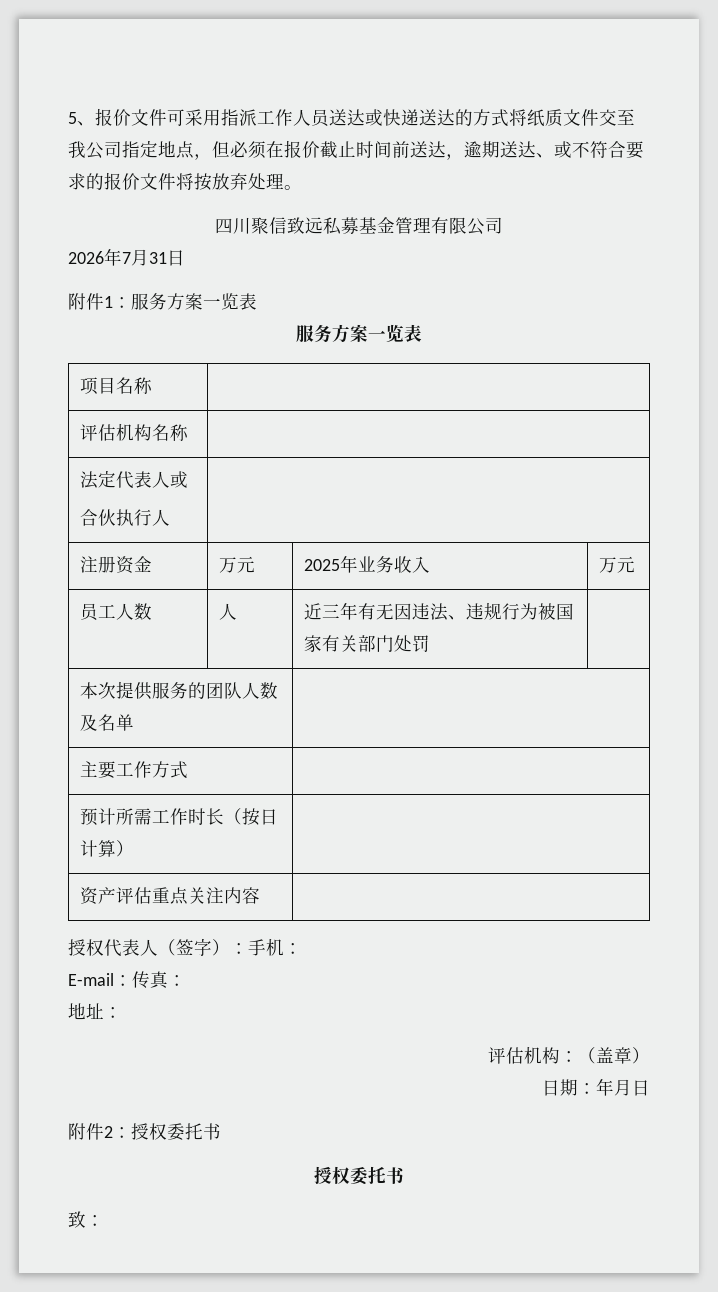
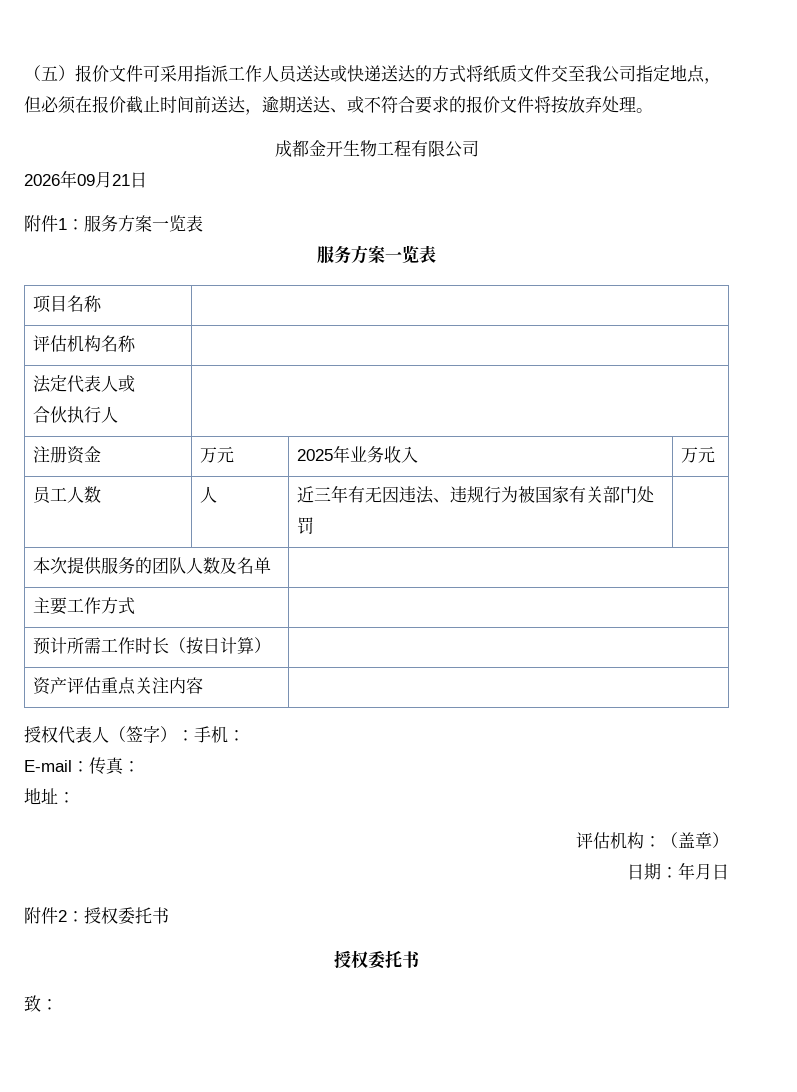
- 5、报价文件可采用指派工作人员送达或快递送达的方式将纸质文件交至我公司指定地点，但必须在报价截止时间前送达，逾期送达、或不符合要求的报价文件将按放弃处理。
+ （五）报价文件可采用指派工作人员送达或快递送达的方式将纸质文件交至我公司指定地点，但必须在报价截止时间前送达，逾期送达、或不符合要求的报价文件将按放弃处理。
- 四川聚信致远私募基金管理有限公司
+ 成都金开生物工程有限公司
- 2026年7月31日
+ 2026年09月21日

